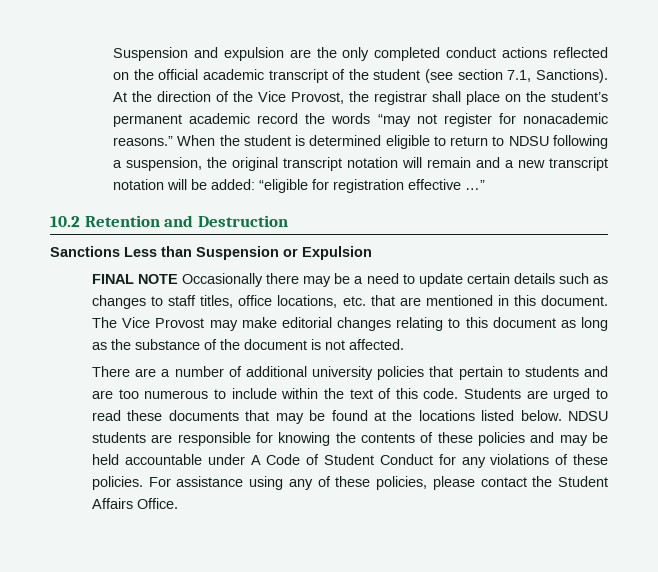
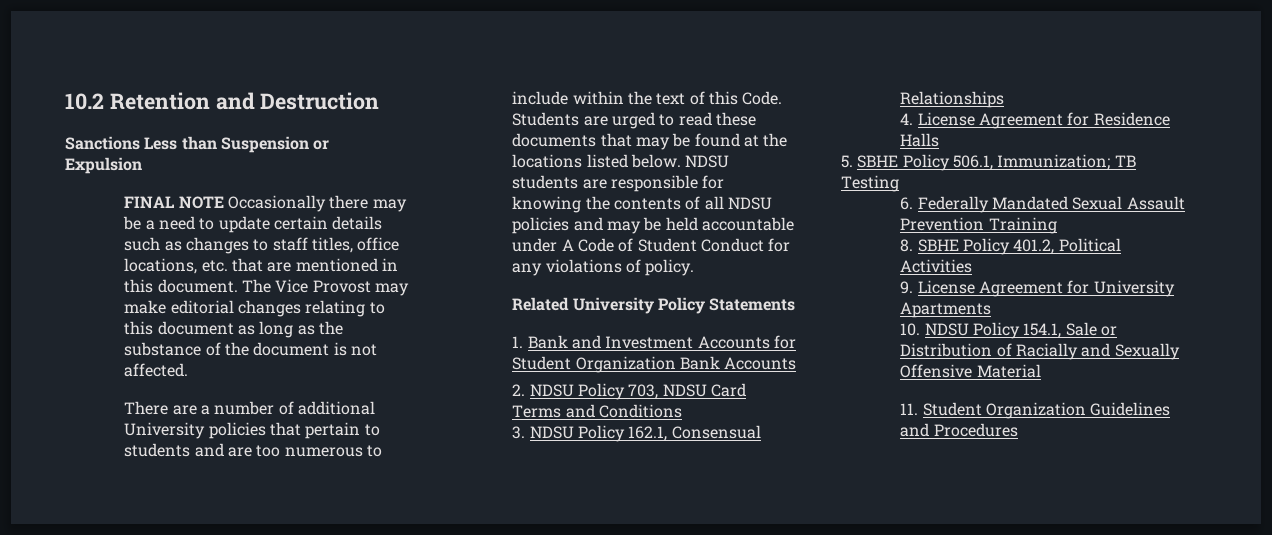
- Suspension and expulsion are the only completed conduct actions reflected on the official academic transcript of the student (see section 7.1, Sanctions). At the direction of the Vice Provost, the registrar shall place on the student’s permanent academic record the words “may not register for nonacademic reasons.” When the student is determined eligible to return to NDSU following a suspension, the original transcript notation will remain and a new transcript notation will be added: “eligible for registration effective …”
- There are a number of additional university policies that pertain to students and are too numerous to include within the text of this code.
+ There are a number of additional University policies that pertain to students and are too numerous to include within the text of this Code.
- NDSU students are responsible for knowing the contents of these policies and may be held accountable under A Code of Student Conduct for any violations of these policies. For assistance using any of these policies, please contact the Student Affairs Office.
+ NDSU students are responsible for knowing the contents of all NDSU policies and may be held accountable under A Code of Student Conduct for any violations of policy.
+ Related University Policy Statements
+ 1. Bank and Investment Accounts for Student Organization Bank Accounts
+ 2. NDSU Policy 703, NDSU Card Terms and Conditions
+ 3. NDSU Policy 162.1, Consensual Relationships
+ 4. License Agreement for Residence Halls
+ 5. SBHE Policy 506.1, Immunization; TB Testing
+ 6. Federally Mandated Sexual Assault Prevention Training
+ 8. SBHE Policy 401.2, Political Activities
+ 9. License Agreement for University Apartments
+ 10. NDSU Policy 154.1, Sale or Distribution of Racially and Sexually Offensive Material
+ 11. Student Organization Guidelines and Procedures

